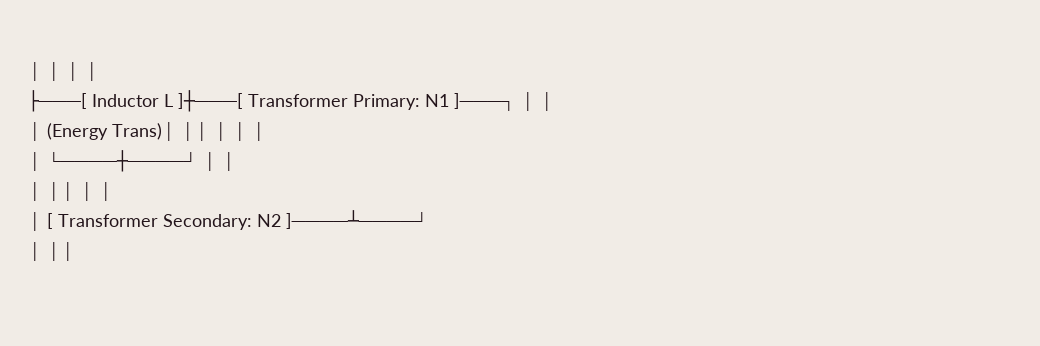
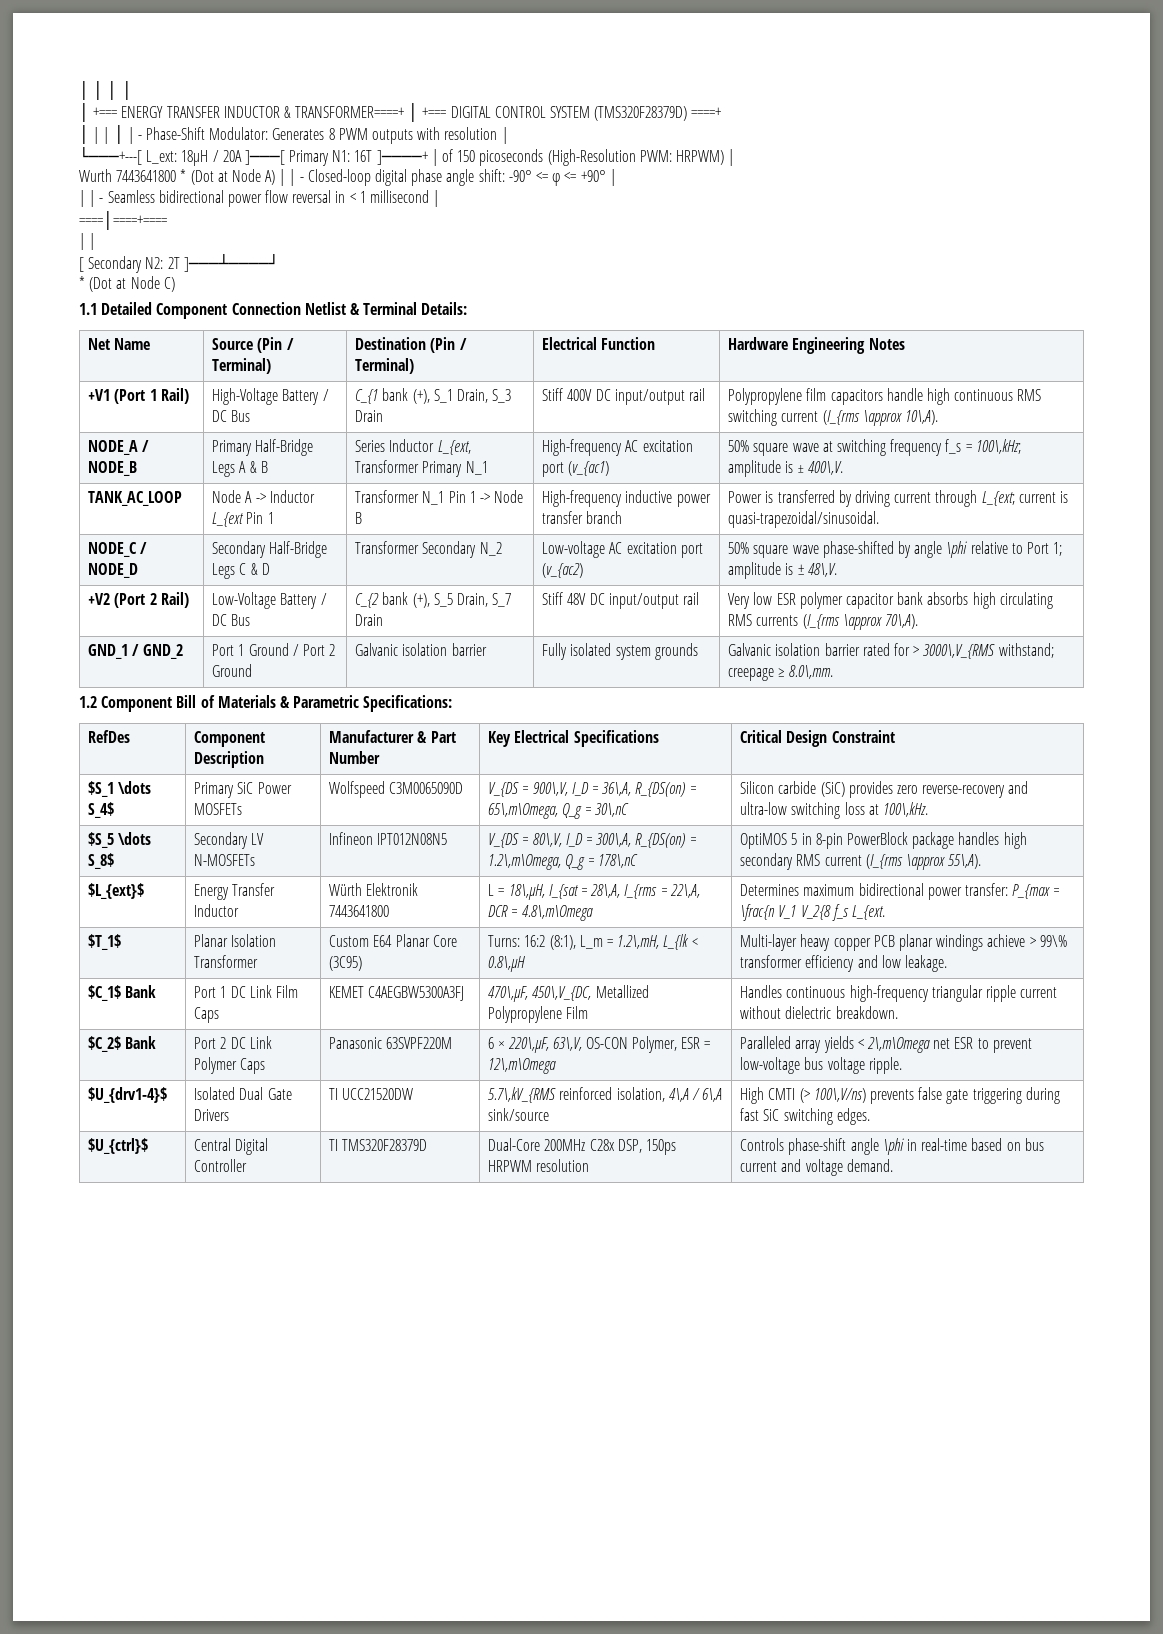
- ├───[ Inductor L ]┼───[ Transformer Primary: N1 ]───┐ │ │
- │ (Energy Trans)│ ││ │ │ │
- │ └────┼────┘ │ │
- │ ││ │ │
- │ [ Transformer Secondary: N2 ]────┴────┘
- │ ││
+ │ +=== ENERGY TRANSFER INDUCTOR & TRANSFORMER====+ │ +=== DIGITAL CONTROL SYSTEM (TMS320F28379D) ====+
+ │ | | │ | - Phase-Shift Modulator: Generates 8 PWM outputs with resolution |
+ └───+---[ L_ext: 18µH / 20A ]───[ Primary N1: 16T ]────+ | of 150 picoseconds (High-Resolution PWM: HRPWM) |
+ Wurth 7443641800 * (Dot at Node A) | | - Closed-loop digital phase angle shift: -90° <= φ <= +90° |
+ | | - Seamless bidirectional power flow reversal in < 1 millisecond |
+ ====│====+====
+ | |
+ [ Secondary N2: 2T ]───┴────┘
+ * (Dot at Node C)
+ 1.1 Detailed Component Connection Netlist & Terminal Details:
+ Net Name | Source (Pin / Terminal) | Destination (Pin / Terminal) | Electrical Function | Hardware Engineering Notes
+ +V1 (Port 1 Rail) | High-Voltage Battery / DC Bus | C_{1 bank (+), S_1 Drain, S_3 Drain | Stiff 400V DC input/output rail | Polypropylene film capacitors handle high continuous RMS switching current (I_{rms \approx 10\,A).
+ NODE_A / NODE_B | Primary Half-Bridge Legs A & B | Series Inductor L_{ext, Transformer Primary N_1 | High-frequency AC excitation port (v_{ac1) | 50% square wave at switching frequency f_s = 100\,kHz; amplitude is ± 400\,V.
+ TANK_AC_LOOP | Node A -> Inductor L_{ext Pin 1 | Transformer N_1 Pin 1 -> Node B | High-frequency inductive power transfer branch | Power is transferred by driving current through L_{ext; current is quasi-trapezoidal/sinusoidal.
+ NODE_C / NODE_D | Secondary Half-Bridge Legs C & D | Transformer Secondary N_2 | Low-voltage AC excitation port (v_{ac2) | 50% square wave phase-shifted by angle \phi relative to Port 1; amplitude is ± 48\,V.
+ +V2 (Port 2 Rail) | Low-Voltage Battery / DC Bus | C_{2 bank (+), S_5 Drain, S_7 Drain | Stiff 48V DC input/output rail | Very low ESR polymer capacitor bank absorbs high circulating RMS currents (I_{rms \approx 70\,A).
+ GND_1 / GND_2 | Port 1 Ground / Port 2 Ground | Galvanic isolation barrier | Fully isolated system grounds | Galvanic isolation barrier rated for > 3000\,V_{RMS withstand; creepage ≥ 8.0\,mm.
+ 1.2 Component Bill of Materials & Parametric Specifications:
+ RefDes | Component Description | Manufacturer & Part Number | Key Electrical Specifications | Critical Design Constraint
+ $S_1 \dots S_4$ | Primary SiC Power MOSFETs | Wolfspeed C3M0065090D | V_{DS = 900\,V, I_D = 36\,A, R_{DS(on) = 65\,m\Omega, Q_g = 30\,nC | Silicon carbide (SiC) provides zero reverse-recovery and ultra-low switching loss at 100\,kHz.
+ $S_5 \dots S_8$ | Secondary LV N-MOSFETs | Infineon IPT012N08N5 | V_{DS = 80\,V, I_D = 300\,A, R_{DS(on) = 1.2\,m\Omega, Q_g = 178\,nC | OptiMOS 5 in 8-pin PowerBlock package handles high secondary RMS current (I_{rms \approx 55\,A).
+ $L_{ext}$ | Energy Transfer Inductor | Würth Elektronik 7443641800 | L = 18\,µH, I_{sat = 28\,A, I_{rms = 22\,A, DCR = 4.8\,m\Omega | Determines maximum bidirectional power transfer: P_{max = \frac{n V_1 V_2{8 f_s L_{ext.
+ $T_1$ | Planar Isolation Transformer | Custom E64 Planar Core (3C95) | Turns: 16:2 (8:1), L_m = 1.2\,mH, L_{lk < 0.8\,µH | Multi-layer heavy copper PCB planar windings achieve > 99\% transformer efficiency and low leakage.
+ $C_1$ Bank | Port 1 DC Link Film Caps | KEMET C4AEGBW5300A3FJ | 470\,µF, 450\,V_{DC, Metallized Polypropylene Film | Handles continuous high-frequency triangular ripple current without dielectric breakdown.
+ $C_2$ Bank | Port 2 DC Link Polymer Caps | Panasonic 63SVPF220M | 6 × 220\,µF, 63\,V, OS-CON Polymer, ESR = 12\,m\Omega | Paralleled array yields < 2\,m\Omega net ESR to prevent low-voltage bus voltage ripple.
+ $U_{drv1-4}$ | Isolated Dual Gate Drivers | TI UCC21520DW | 5.7\,kV_{RMS reinforced isolation, 4\,A / 6\,A sink/source | High CMTI (> 100\,V/ns) prevents false gate triggering during fast SiC switching edges.
+ $U_{ctrl}$ | Central Digital Controller | TI TMS320F28379D | Dual-Core 200MHz C28x DSP, 150ps HRPWM resolution | Controls phase-shift angle \phi in real-time based on bus current and voltage demand.

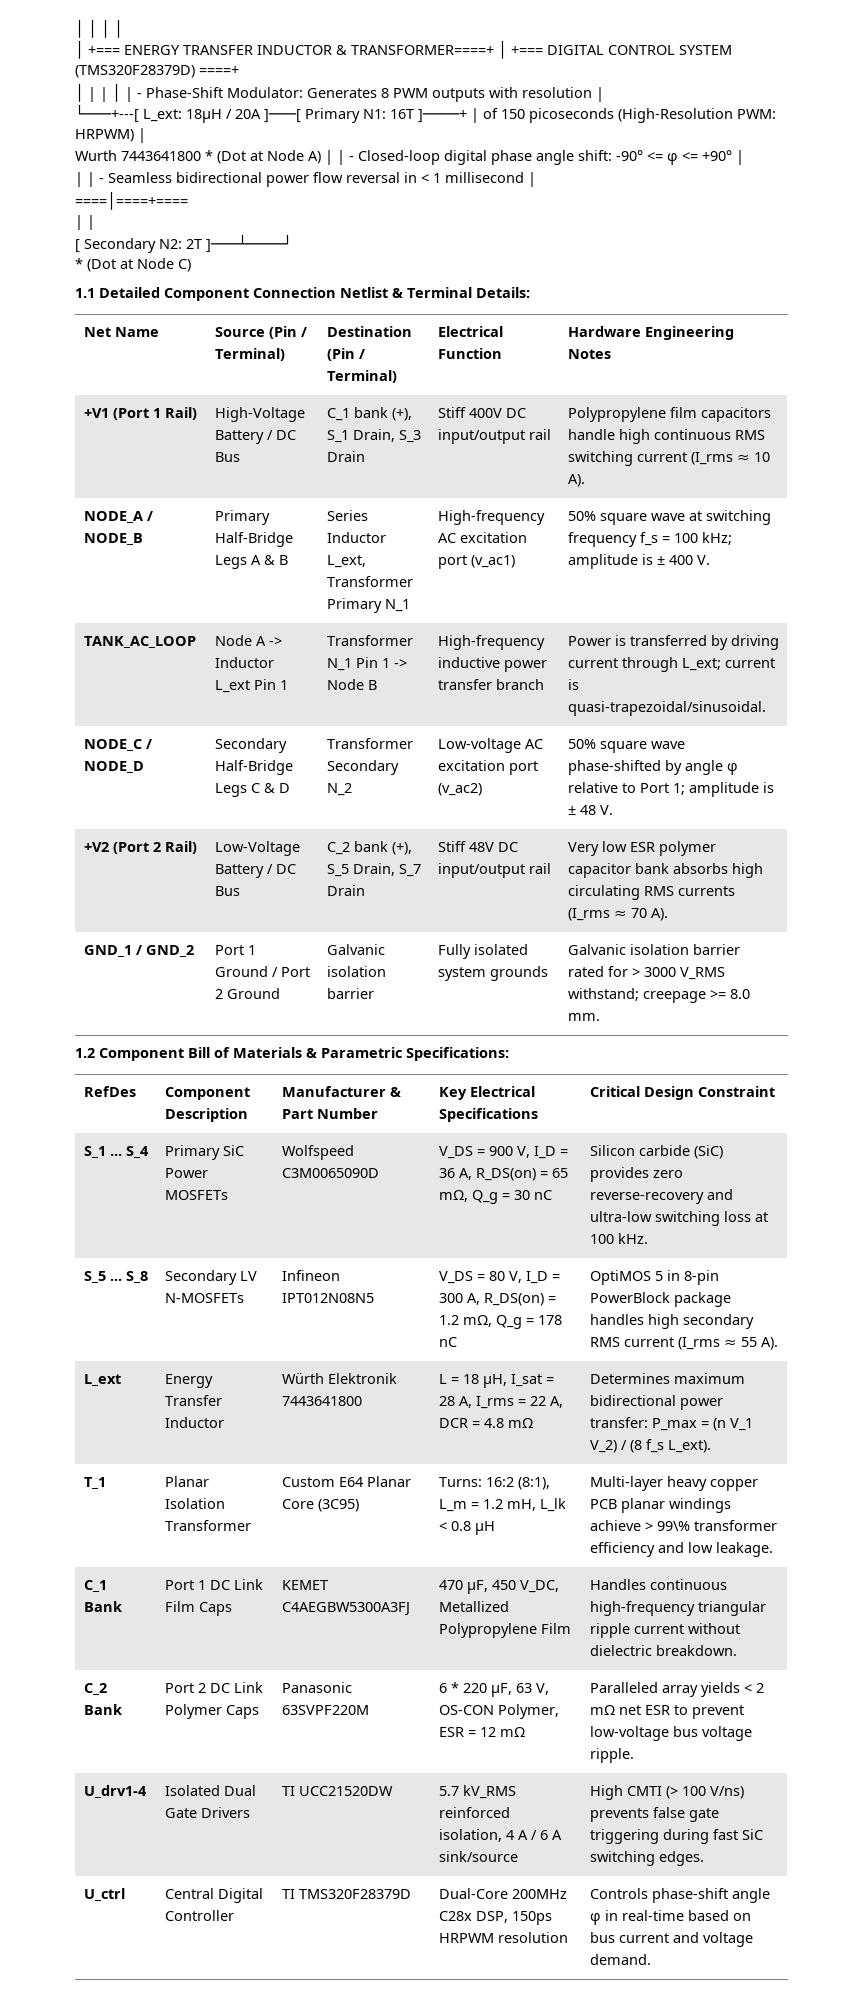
- +V1 (Port 1 Rail) | High-Voltage Battery / DC Bus | C_{1 bank (+), S_1 Drain, S_3 Drain | Stiff 400V DC input/output rail | Polypropylene film capacitors handle high continuous RMS switching current (I_{rms \approx 10\,A).
+ +V1 (Port 1 Rail) | High-Voltage Battery / DC Bus | C_1 bank (+), S_1 Drain, S_3 Drain | Stiff 400V DC input/output rail | Polypropylene film capacitors handle high continuous RMS switching current (I_rms ≈ 10 A).
- NODE_A / NODE_B | Primary Half-Bridge Legs A & B | Series Inductor L_{ext, Transformer Primary N_1 | High-frequency AC excitation port (v_{ac1) | 50% square wave at switching frequency f_s = 100\,kHz; amplitude is ± 400\,V.
+ NODE_A / NODE_B | Primary Half-Bridge Legs A & B | Series Inductor L_ext, Transformer Primary N_1 | High-frequency AC excitation port (v_ac1) | 50% square wave at switching frequency f_s = 100 kHz; amplitude is ± 400 V.
- TANK_AC_LOOP | Node A -> Inductor L_{ext Pin 1 | Transformer N_1 Pin 1 -> Node B | High-frequency inductive power transfer branch | Power is transferred by driving current through L_{ext; current is quasi-trapezoidal/sinusoidal.
+ TANK_AC_LOOP | Node A -> Inductor L_ext Pin 1 | Transformer N_1 Pin 1 -> Node B | High-frequency inductive power transfer branch | Power is transferred by driving current through L_ext; current is quasi-trapezoidal/sinusoidal.
- NODE_C / NODE_D | Secondary Half-Bridge Legs C & D | Transformer Secondary N_2 | Low-voltage AC excitation port (v_{ac2) | 50% square wave phase-shifted by angle \phi relative to Port 1; amplitude is ± 48\,V.
+ NODE_C / NODE_D | Secondary Half-Bridge Legs C & D | Transformer Secondary N_2 | Low-voltage AC excitation port (v_ac2) | 50% square wave phase-shifted by angle φ relative to Port 1; amplitude is ± 48 V.
- +V2 (Port 2 Rail) | Low-Voltage Battery / DC Bus | C_{2 bank (+), S_5 Drain, S_7 Drain | Stiff 48V DC input/output rail | Very low ESR polymer capacitor bank absorbs high circulating RMS currents (I_{rms \approx 70\,A).
+ +V2 (Port 2 Rail) | Low-Voltage Battery / DC Bus | C_2 bank (+), S_5 Drain, S_7 Drain | Stiff 48V DC input/output rail | Very low ESR polymer capacitor bank absorbs high circulating RMS currents (I_rms ≈ 70 A).
- GND_1 / GND_2 | Port 1 Ground / Port 2 Ground | Galvanic isolation barrier | Fully isolated system grounds | Galvanic isolation barrier rated for > 3000\,V_{RMS withstand; creepage ≥ 8.0\,mm.
+ GND_1 / GND_2 | Port 1 Ground / Port 2 Ground | Galvanic isolation barrier | Fully isolated system grounds | Galvanic isolation barrier rated for > 3000 V_RMS withstand; creepage >= 8.0 mm.
- $S_1 \dots S_4$ | Primary SiC Power MOSFETs | Wolfspeed C3M0065090D | V_{DS = 900\,V, I_D = 36\,A, R_{DS(on) = 65\,m\Omega, Q_g = 30\,nC | Silicon carbide (SiC) provides zero reverse-recovery and ultra-low switching loss at 100\,kHz.
- $S_5 \dots S_8$ | Secondary LV N-MOSFETs | Infineon IPT012N08N5 | V_{DS = 80\,V, I_D = 300\,A, R_{DS(on) = 1.2\,m\Omega, Q_g = 178\,nC | OptiMOS 5 in 8-pin PowerBlock package handles high secondary RMS current (I_{rms \approx 55\,A).
- $L_{ext}$ | Energy Transfer Inductor | Würth Elektronik 7443641800 | L = 18\,µH, I_{sat = 28\,A, I_{rms = 22\,A, DCR = 4.8\,m\Omega | Determines maximum bidirectional power transfer: P_{max = \frac{n V_1 V_2{8 f_s L_{ext.
- $T_1$ | Planar Isolation Transformer | Custom E64 Planar Core (3C95) | Turns: 16:2 (8:1), L_m = 1.2\,mH, L_{lk < 0.8\,µH | Multi-layer heavy copper PCB planar windings achieve > 99\% transformer efficiency and low leakage.
+ S_1 ... S_4 | Primary SiC Power MOSFETs | Wolfspeed C3M0065090D | V_DS = 900 V, I_D = 36 A, R_DS(on) = 65 mΩ, Q_g = 30 nC | Silicon carbide (SiC) provides zero reverse-recovery and ultra-low switching loss at 100 kHz.
+ S_5 ... S_8 | Secondary LV N-MOSFETs | Infineon IPT012N08N5 | V_DS = 80 V, I_D = 300 A, R_DS(on) = 1.2 mΩ, Q_g = 178 nC | OptiMOS 5 in 8-pin PowerBlock package handles high secondary RMS current (I_rms ≈ 55 A).
+ L_ext | Energy Transfer Inductor | Würth Elektronik 7443641800 | L = 18 µH, I_sat = 28 A, I_rms = 22 A, DCR = 4.8 mΩ | Determines maximum bidirectional power transfer: P_max = (n V_1 V_2) / (8 f_s L_ext).
+ T_1 | Planar Isolation Transformer | Custom E64 Planar Core (3C95) | Turns: 16:2 (8:1), L_m = 1.2 mH, L_lk < 0.8 µH | Multi-layer heavy copper PCB planar windings achieve > 99\% transformer efficiency and low leakage.
- $C_1$ Bank | Port 1 DC Link Film Caps | KEMET C4AEGBW5300A3FJ | 470\,µF, 450\,V_{DC, Metallized Polypropylene Film | Handles continuous high-frequency triangular ripple current without dielectric breakdown.
+ C_1 Bank | Port 1 DC Link Film Caps | KEMET C4AEGBW5300A3FJ | 470 µF, 450 V_DC, Metallized Polypropylene Film | Handles continuous high-frequency triangular ripple current without dielectric breakdown.
- $C_2$ Bank | Port 2 DC Link Polymer Caps | Panasonic 63SVPF220M | 6 × 220\,µF, 63\,V, OS-CON Polymer, ESR = 12\,m\Omega | Paralleled array yields < 2\,m\Omega net ESR to prevent low-voltage bus voltage ripple.
+ C_2 Bank | Port 2 DC Link Polymer Caps | Panasonic 63SVPF220M | 6 * 220 µF, 63 V, OS-CON Polymer, ESR = 12 mΩ | Paralleled array yields < 2 mΩ net ESR to prevent low-voltage bus voltage ripple.
- $U_{drv1-4}$ | Isolated Dual Gate Drivers | TI UCC21520DW | 5.7\,kV_{RMS reinforced isolation, 4\,A / 6\,A sink/source | High CMTI (> 100\,V/ns) prevents false gate triggering during fast SiC switching edges.
+ U_drv1-4 | Isolated Dual Gate Drivers | TI UCC21520DW | 5.7 kV_RMS reinforced isolation, 4 A / 6 A sink/source | High CMTI (> 100 V/ns) prevents false gate triggering during fast SiC switching edges.
- $U_{ctrl}$ | Central Digital Controller | TI TMS320F28379D | Dual-Core 200MHz C28x DSP, 150ps HRPWM resolution | Controls phase-shift angle \phi in real-time based on bus current and voltage demand.
+ U_ctrl | Central Digital Controller | TI TMS320F28379D | Dual-Core 200MHz C28x DSP, 150ps HRPWM resolution | Controls phase-shift angle φ in real-time based on bus current and voltage demand.

